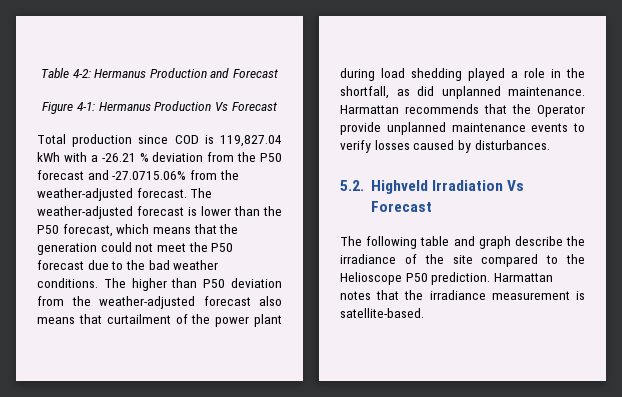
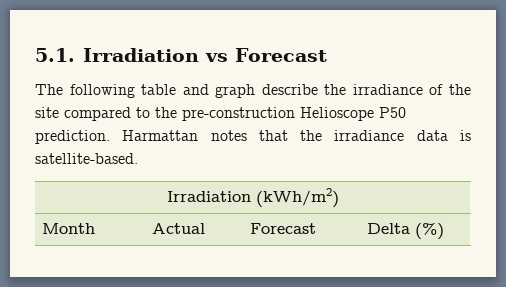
- Table 4-2: Hermanus Production and Forecast
- Figure 4-1: Hermanus Production Vs Forecast
- Total production since COD is 119,827.04 kWh with a -26.21 % deviation from the P50 forecast and -27.0715.06% from the weather-adjusted forecast. The weather-adjusted forecast is lower than the P50 forecast, which means that the generation could not meet the P50 forecast due to the bad weather conditions. The higher than P50 deviation from the weather-adjusted forecast also means that curtailment of the power plant during load shedding played a role in the shortfall, as did unplanned maintenance. Harmattan recommends that the Operator provide unplanned maintenance events to verify losses caused by disturbances.
- 5.2. Highveld Irradiation Vs Forecast
+ 5.1. Irradiation vs Forecast
- The following table and graph describe the irradiance of the site compared to the Helioscope P50 prediction.
+ The following table and graph describe the irradiance of the site compared to the pre-construction Helioscope P50 prediction.
- Harmattan notes that the irradiance measurement is satellite-based.
+ Harmattan notes that the irradiance data is satellite-based.
+ Irradiation (kWh/m2)
+ Month | Actual | Forecast | Delta (%)

